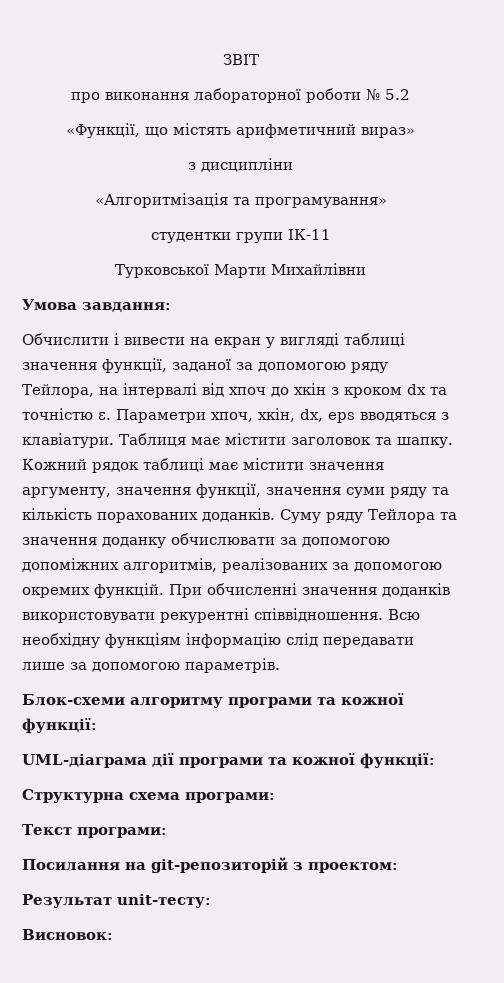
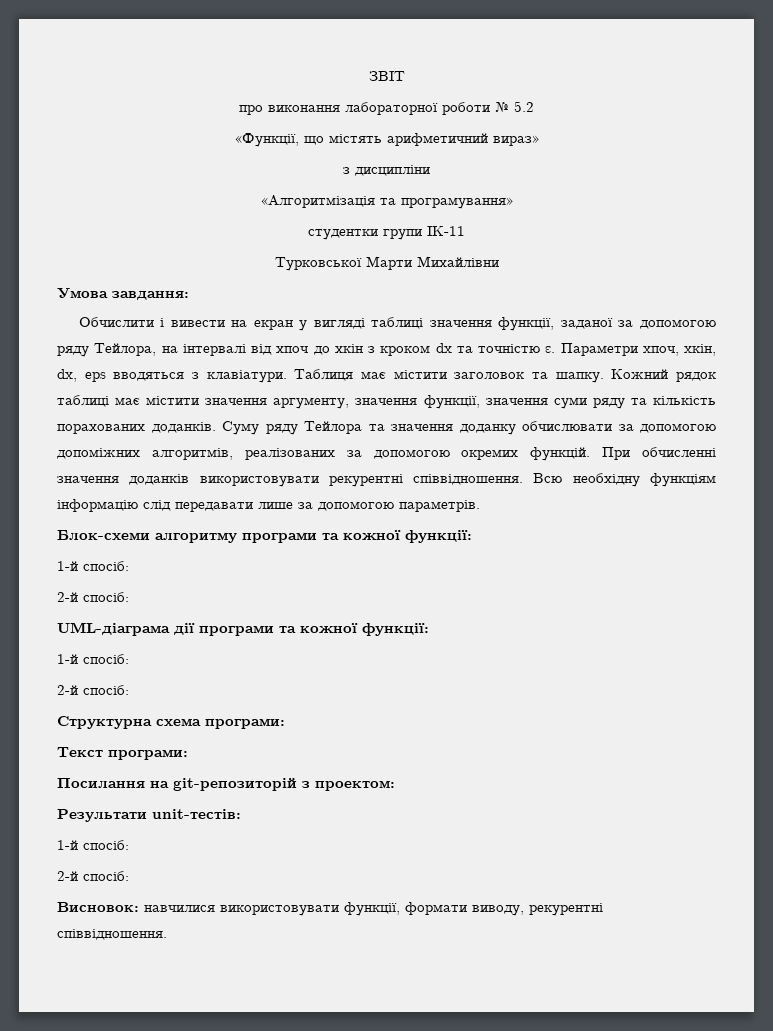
  Блок-схеми алгоритму програми та кожної функції:
+ 1-й спосіб:
+ 2-й спосіб:
  UML-діаграма дії програми та кожної функції:
+ 1-й спосіб:
+ 2-й спосіб:
- Результат unit-тесту:
- Висновок:
+ Результати unit-тестів:
+ 1-й спосіб:
+ 2-й спосіб:
+ Висновок: навчилися використовувати функції, формати виводу, рекурентні співвідношення.

